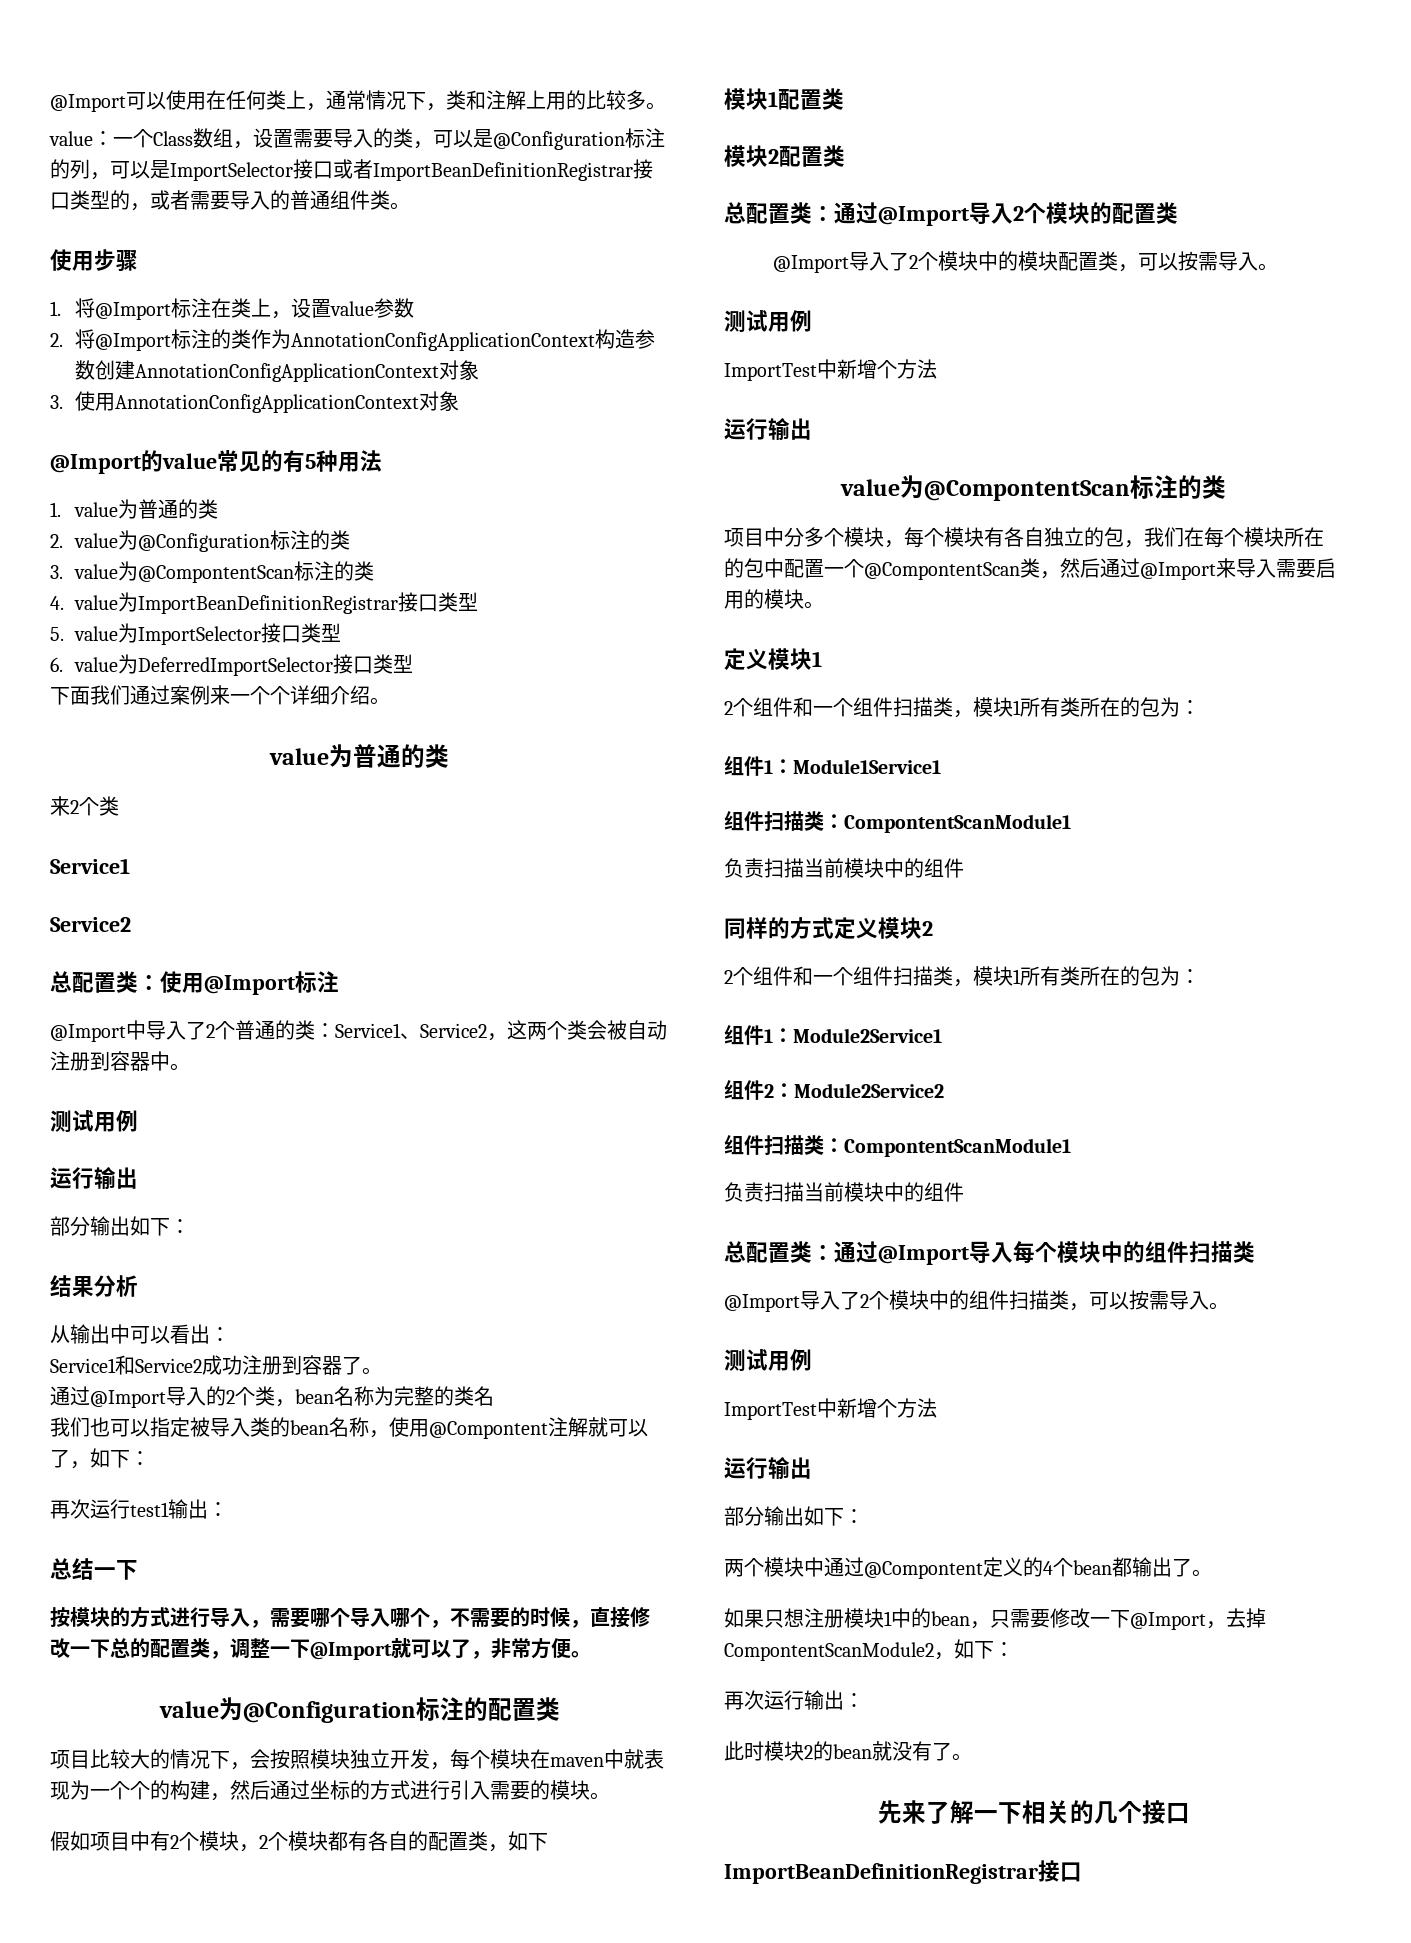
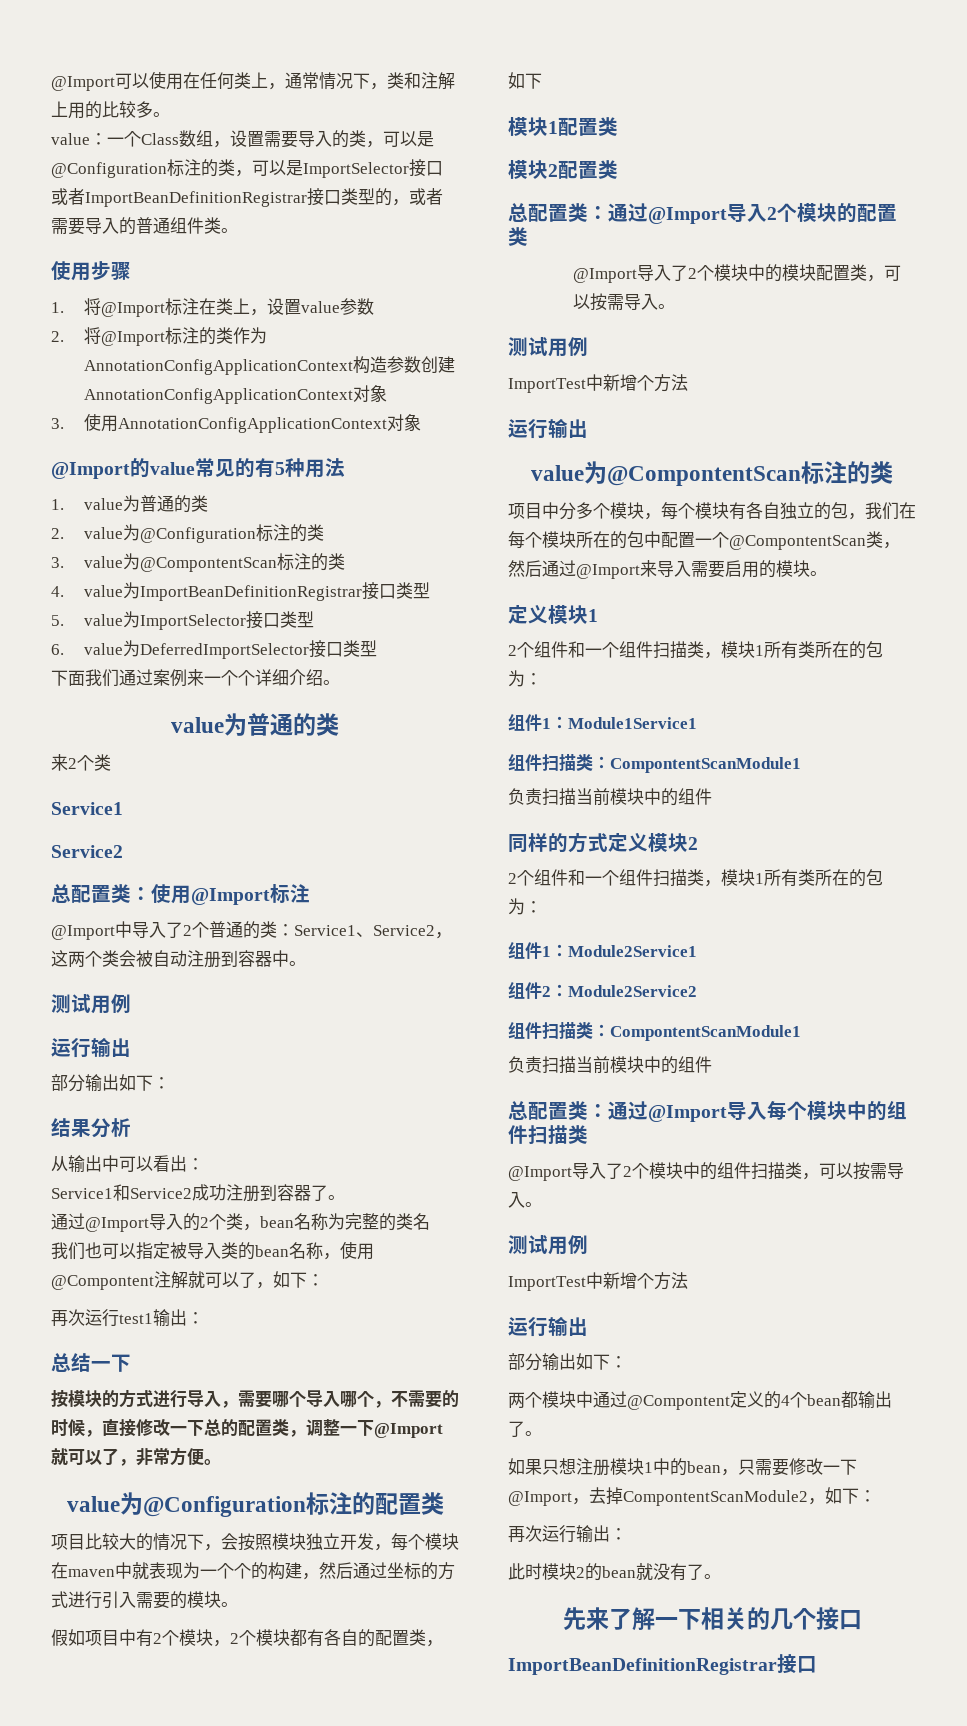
- value：一个Class数组，设置需要导入的类，可以是@Configuration标注的列，可以是ImportSelector接口或者ImportBeanDefinitionRegistrar接口类型的，或者需要导入的普通组件类。
+ value：一个Class数组，设置需要导入的类，可以是@Configuration标注的类，可以是ImportSelector接口或者ImportBeanDefinitionRegistrar接口类型的，或者需要导入的普通组件类。

